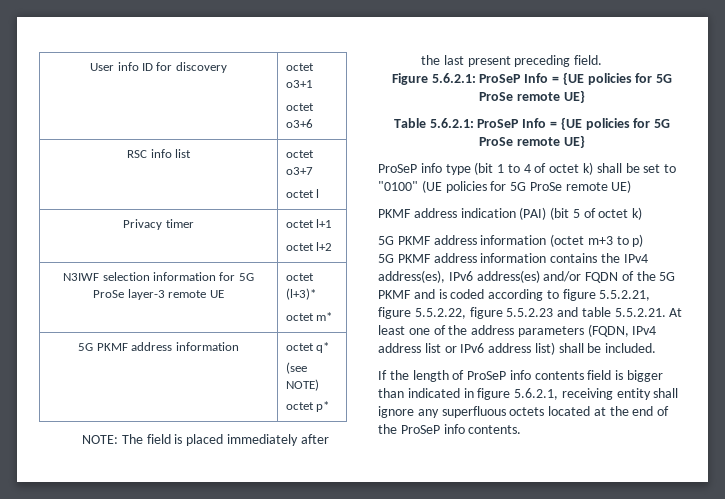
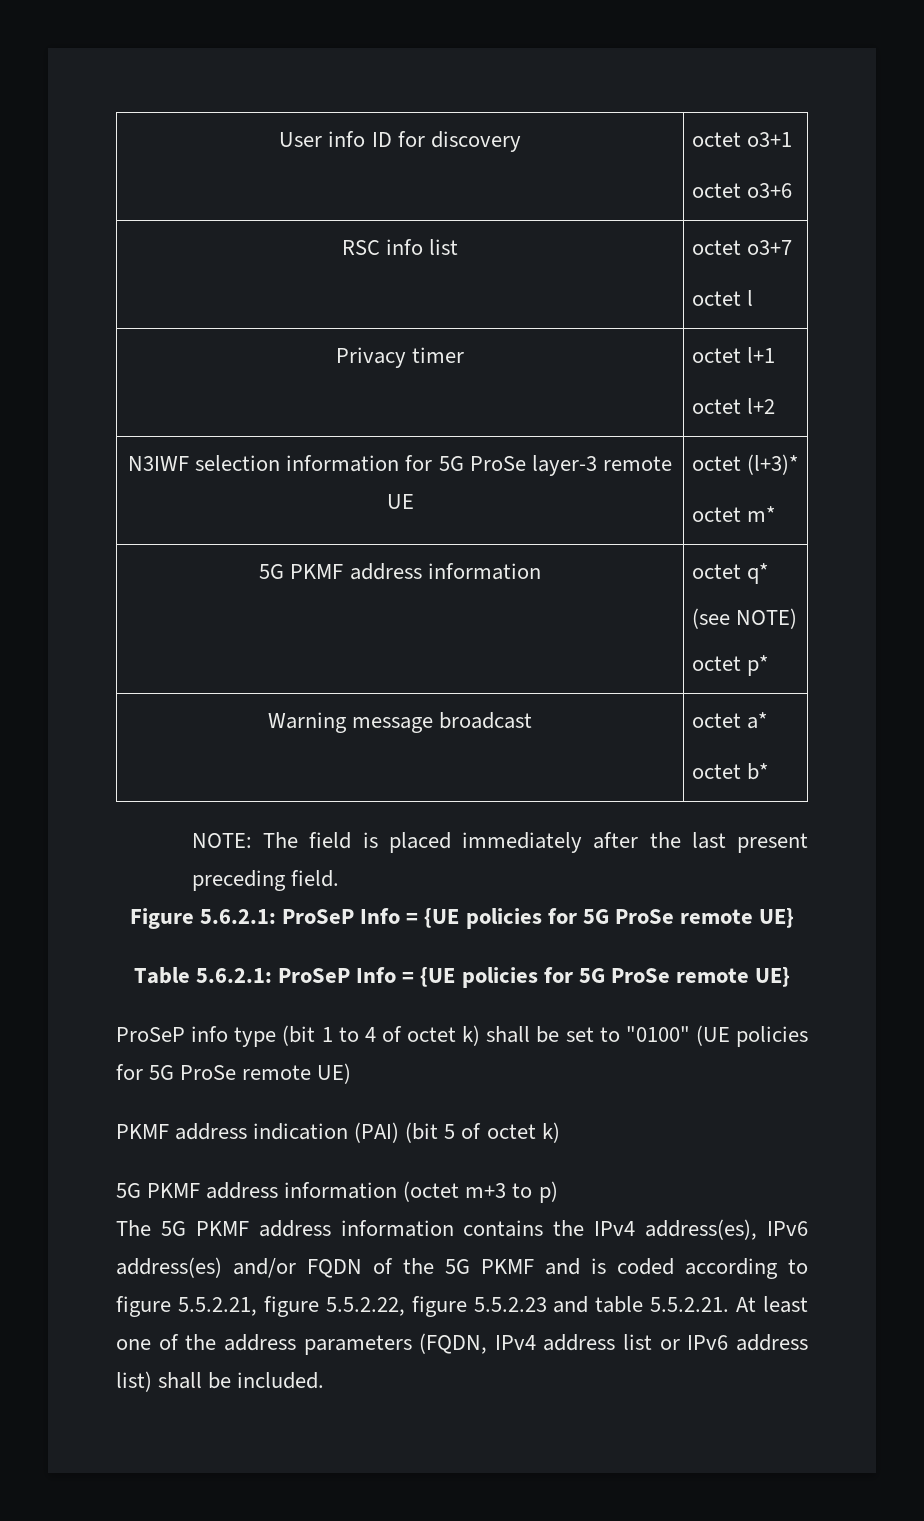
+ Warning message broadcast | octet a*
+ octet b*
- 5G PKMF address information contains the IPv4 address(es), IPv6 address(es) and/or FQDN of the 5G PKMF and is coded according to figure 5.5.2.21, figure 5.5.2.22, figure 5.5.2.23 and table 5.5.2.21. At least one of the address parameters (FQDN, IPv4 address list or IPv6 address list) shall be included.
+ The 5G PKMF address information contains the IPv4 address(es), IPv6 address(es) and/or FQDN of the 5G PKMF and is coded according to figure 5.5.2.21, figure 5.5.2.22, figure 5.5.2.23 and table 5.5.2.21. At least one of the address parameters (FQDN, IPv4 address list or IPv6 address list) shall be included.
- If the length of ProSeP info contents field is bigger than indicated in figure 5.6.2.1, receiving entity shall ignore any superfluous octets located at the end of the ProSeP info contents.

